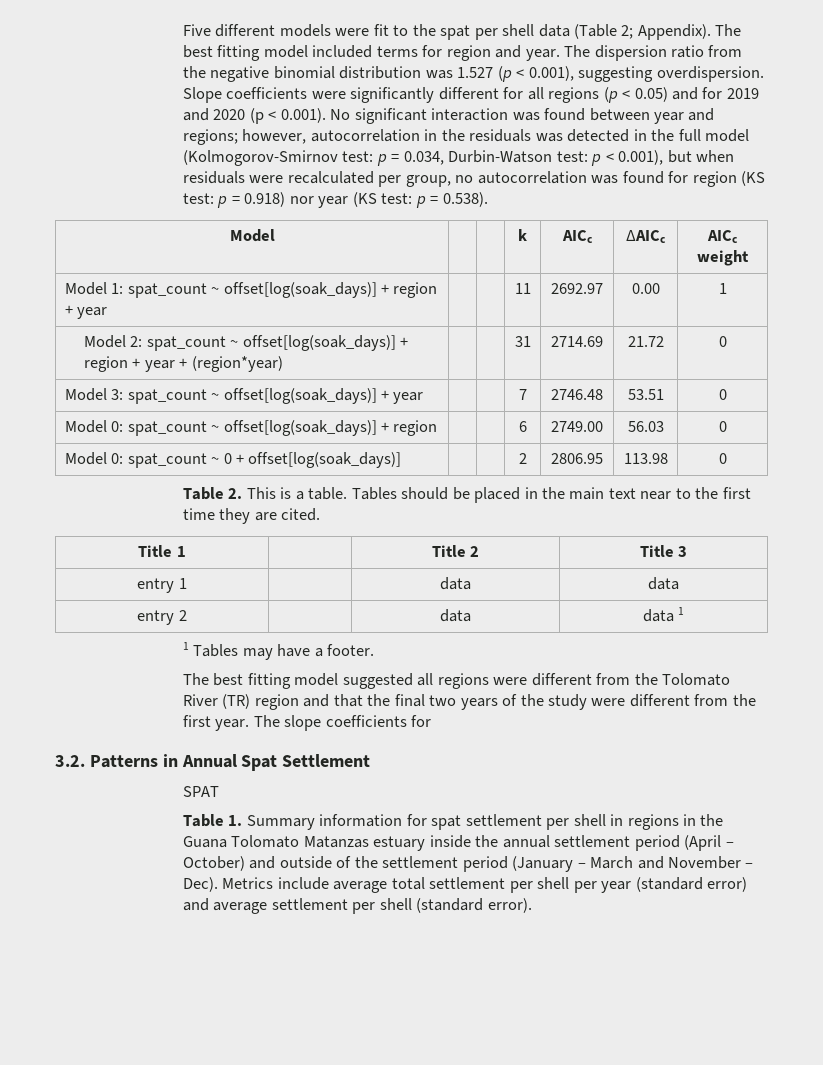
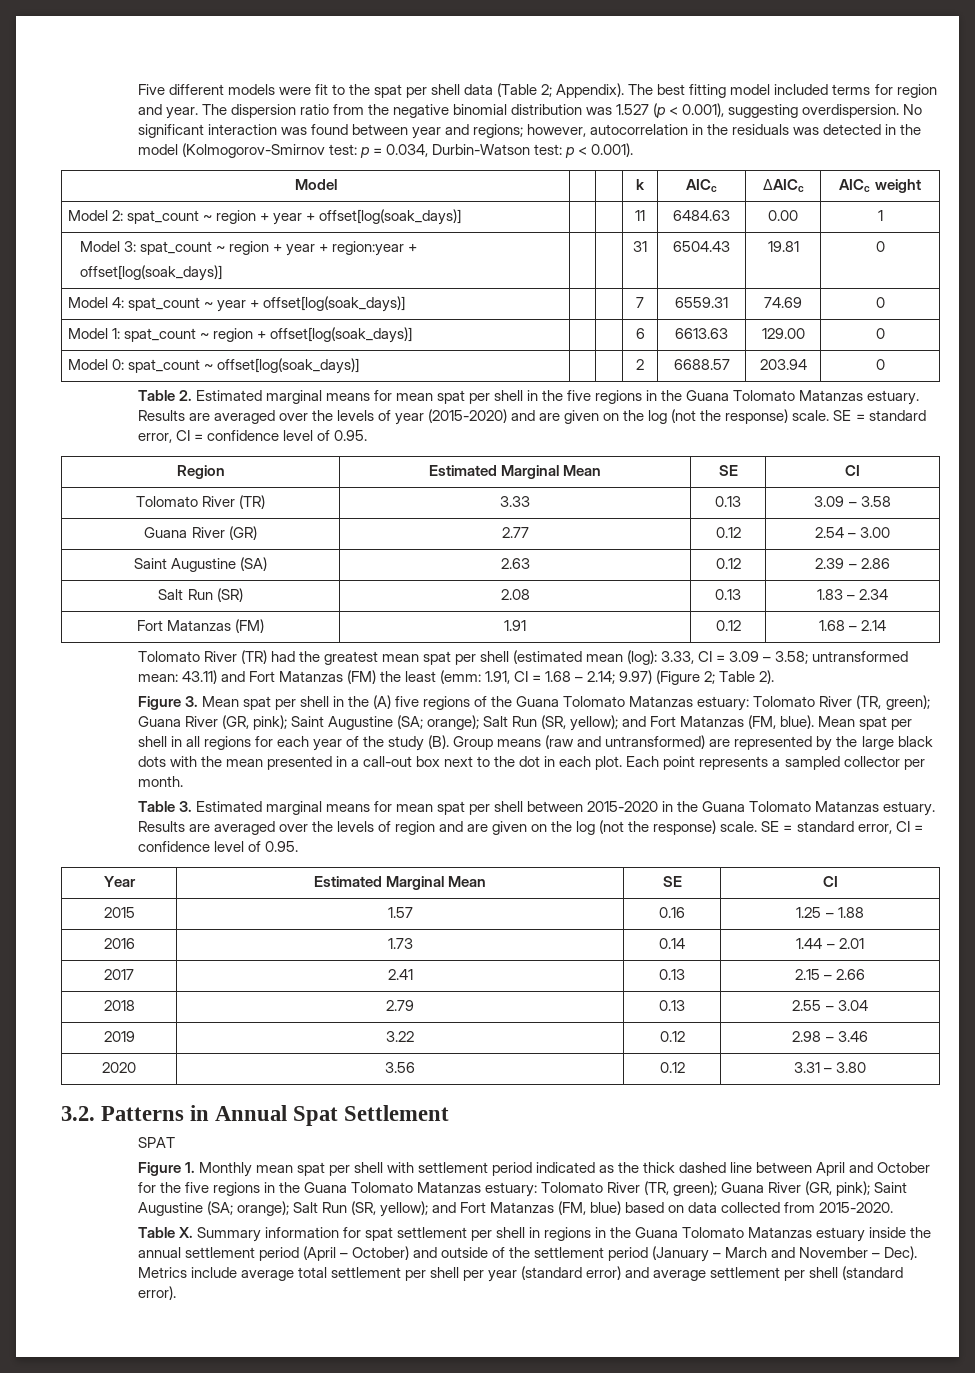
- Slope coefficients were significantly different for all regions (p < 0.05) and for 2019 and 2020 (p < 0.001). No significant interaction was found between year and regions; however, autocorrelation in the residuals was detected in the full model (Kolmogorov-Smirnov test: p = 0.034, Durbin-Watson test: p < 0.001), but when residuals were recalculated per group, no autocorrelation was found for region (KS test: p = 0.918) nor year (KS test: p = 0.538).
+ No significant interaction was found between year and regions; however, autocorrelation in the residuals was detected in the model (Kolmogorov-Smirnov test: p = 0.034, Durbin-Watson test: p < 0.001).
- Model 1: spat_count ~ offset[log(soak_days)] + region + year | | | 11 | 2692.97 | 0.00 | 1
+ Model 2: spat_count ~ region + year + offset[log(soak_days)] | | | 11 | 6484.63 | 0.00 | 1
- Model 2: spat_count ~ offset[log(soak_days)] + region + year + (region*year) | | | 31 | 2714.69 | 21.72 | 0
- Model 3: spat_count ~ offset[log(soak_days)] + year | | | 7 | 2746.48 | 53.51 | 0
+ Model 3: spat_count ~ region + year + region:year +
+ offset[log(soak_days)] | | | 31 | 6504.43 | 19.81 | 0
+ Model 4: spat_count ~ year + offset[log(soak_days)] | | | 7 | 6559.31 | 74.69 | 0
+ Model 1: spat_count ~ region + offset[log(soak_days)] | | | 6 | 6613.63 | 129.00 | 0
- Model 0: spat_count ~ offset[log(soak_days)] + region | | | 6 | 2749.00 | 56.03 | 0
- Model 0: spat_count ~ 0 + offset[log(soak_days)] | | | 2 | 2806.95 | 113.98 | 0
+ Model 0: spat_count ~ offset[log(soak_days)] | | | 2 | 6688.57 | 203.94 | 0
- Table 2. This is a table. Tables should be placed in the main text near to the first time they are cited.
- Title 1 | | Title 2 | Title 3
- entry 1 | | data | data
- entry 2 | | data | data 1
- 1 Tables may have a footer.
- The best fitting model suggested all regions were different from the Tolomato River (TR) region and that the final two years of the study were different from the first year. The slope coefficients for
+ Table 2. Estimated marginal means for mean spat per shell in the five regions in the Guana Tolomato Matanzas estuary. Results are averaged over the levels of year (2015-2020) and are given on the log (not the response) scale. SE = standard error, CI = confidence level of 0.95.
+ Region | Estimated Marginal Mean | SE | CI
+ Tolomato River (TR) | 3.33 | 0.13 | 3.09 – 3.58
+ Guana River (GR) | 2.77 | 0.12 | 2.54 – 3.00
+ Saint Augustine (SA) | 2.63 | 0.12 | 2.39 – 2.86
+ Salt Run (SR) | 2.08 | 0.13 | 1.83 – 2.34
+ Fort Matanzas (FM) | 1.91 | 0.12 | 1.68 – 2.14
+ Tolomato River (TR) had the greatest mean spat per shell (estimated mean (log): 3.33, CI = 3.09 – 3.58; untransformed mean: 43.11) and Fort Matanzas (FM) the least (emm: 1.91, CI = 1.68 – 2.14; 9.97) (Figure 2; Table 2).
+ Figure 3. Mean spat per shell in the (A) five regions of the Guana Tolomato Matanzas estuary: Tolomato River (TR, green); Guana River (GR, pink); Saint Augustine (SA; orange); Salt Run (SR, yellow); and Fort Matanzas (FM, blue). Mean spat per shell in all regions for each year of the study (B). Group means (raw and untransformed) are represented by the large black dots with the mean presented in a call-out box next to the dot in each plot. Each point represents a sampled collector per month.
+ Table 3. Estimated marginal means for mean spat per shell between 2015-2020 in the Guana Tolomato Matanzas estuary. Results are averaged over the levels of region and are given on the log (not the response) scale. SE = standard error, CI = confidence level of 0.95.
+ Year | Estimated Marginal Mean | SE | CI
+ 2015 | 1.57 | 0.16 | 1.25 – 1.88
+ 2016 | 1.73 | 0.14 | 1.44 – 2.01
+ 2017 | 2.41 | 0.13 | 2.15 – 2.66
+ 2018 | 2.79 | 0.13 | 2.55 – 3.04
+ 2019 | 3.22 | 0.12 | 2.98 – 3.46
+ 2020 | 3.56 | 0.12 | 3.31 – 3.80
- Table 1. Summary information for spat settlement per shell in regions in the Guana Tolomato Matanzas estuary inside the annual settlement period (April – October) and outside of the settlement period (January – March and November – Dec).
+ Figure 1. Monthly mean spat per shell with settlement period indicated as the thick dashed line between April and October for the five regions in the Guana Tolomato Matanzas estuary: Tolomato River (TR, green); Guana River (GR, pink); Saint Augustine (SA; orange); Salt Run (SR, yellow); and Fort Matanzas (FM, blue) based on data collected from 2015-2020.
+ Table X. Summary information for spat settlement per shell in regions in the Guana Tolomato Matanzas estuary inside the annual settlement period (April – October) and outside of the settlement period (January – March and November – Dec).

